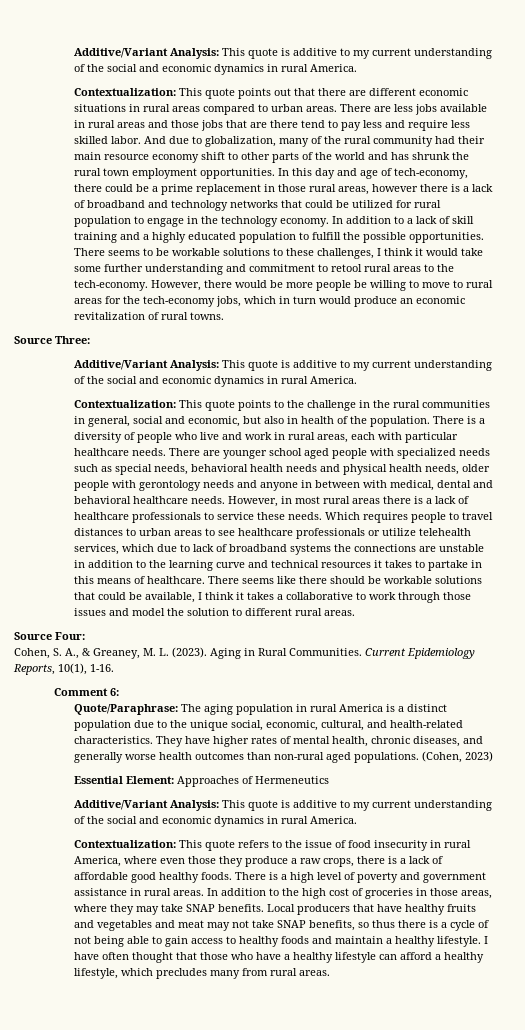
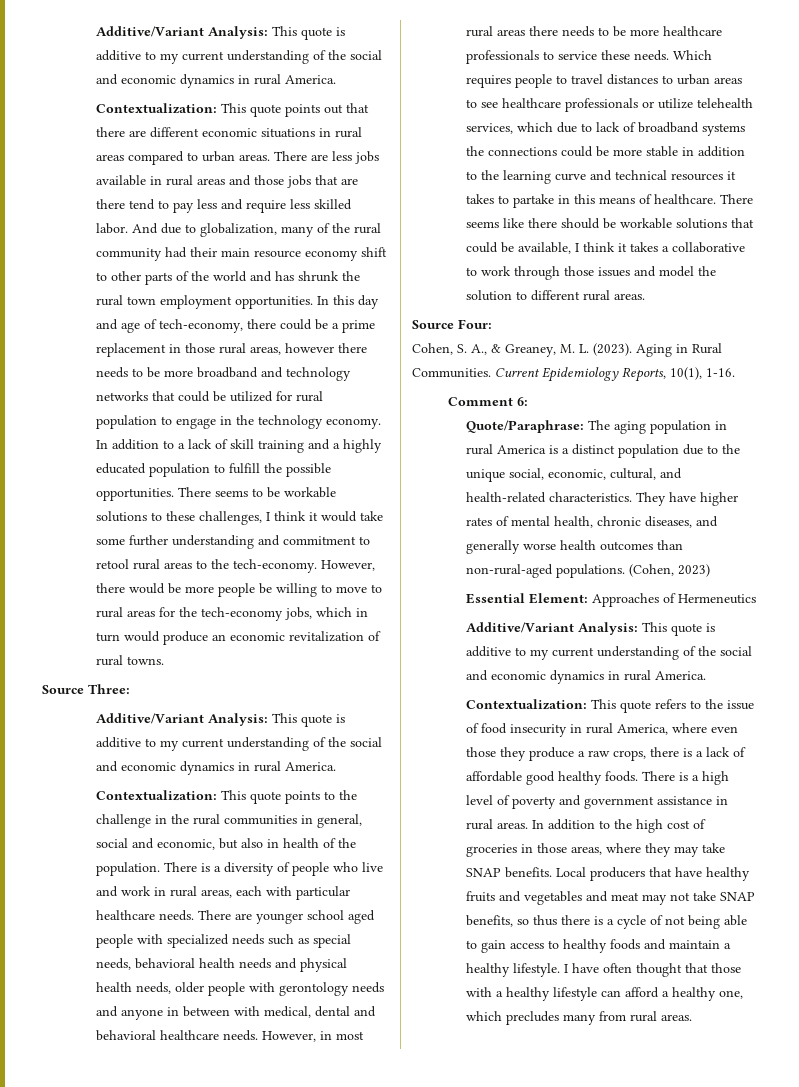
- In this day and age of tech-economy, there could be a prime replacement in those rural areas, however there is a lack of broadband and technology networks that could be utilized for rural population to engage in the technology economy.
+ In this day and age of tech-economy, there could be a prime replacement in those rural areas, however there needs to be more broadband and technology networks that could be utilized for rural population to engage in the technology economy.
- However, in most rural areas there is a lack of healthcare professionals to service these needs.
+ However, in most rural areas there needs to be more healthcare professionals to service these needs.
- Which requires people to travel distances to urban areas to see healthcare professionals or utilize telehealth services, which due to lack of broadband systems the connections are unstable in addition to the learning curve and technical resources it takes to partake in this means of healthcare.
+ Which requires people to travel distances to urban areas to see healthcare professionals or utilize telehealth services, which due to lack of broadband systems the connections could be more stable in addition to the learning curve and technical resources it takes to partake in this means of healthcare.
- They have higher rates of mental health, chronic diseases, and generally worse health outcomes than non-rural aged populations.
+ They have higher rates of mental health, chronic diseases, and generally worse health outcomes than non-rural-aged populations.
- I have often thought that those who have a healthy lifestyle can afford a healthy lifestyle, which precludes many from rural areas.
+ I have often thought that those with a healthy lifestyle can afford a healthy one, which precludes many from rural areas.

